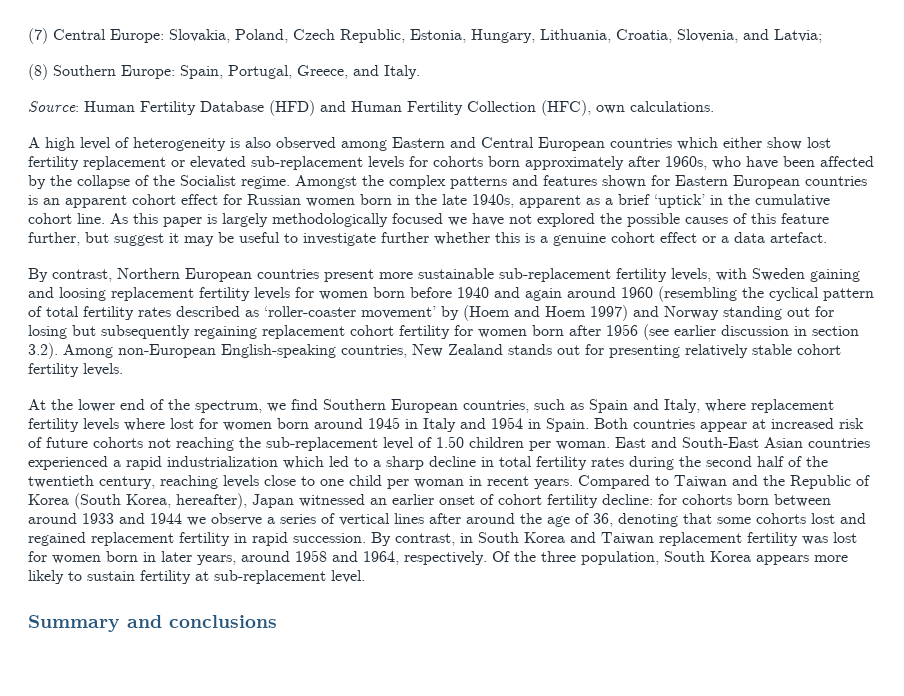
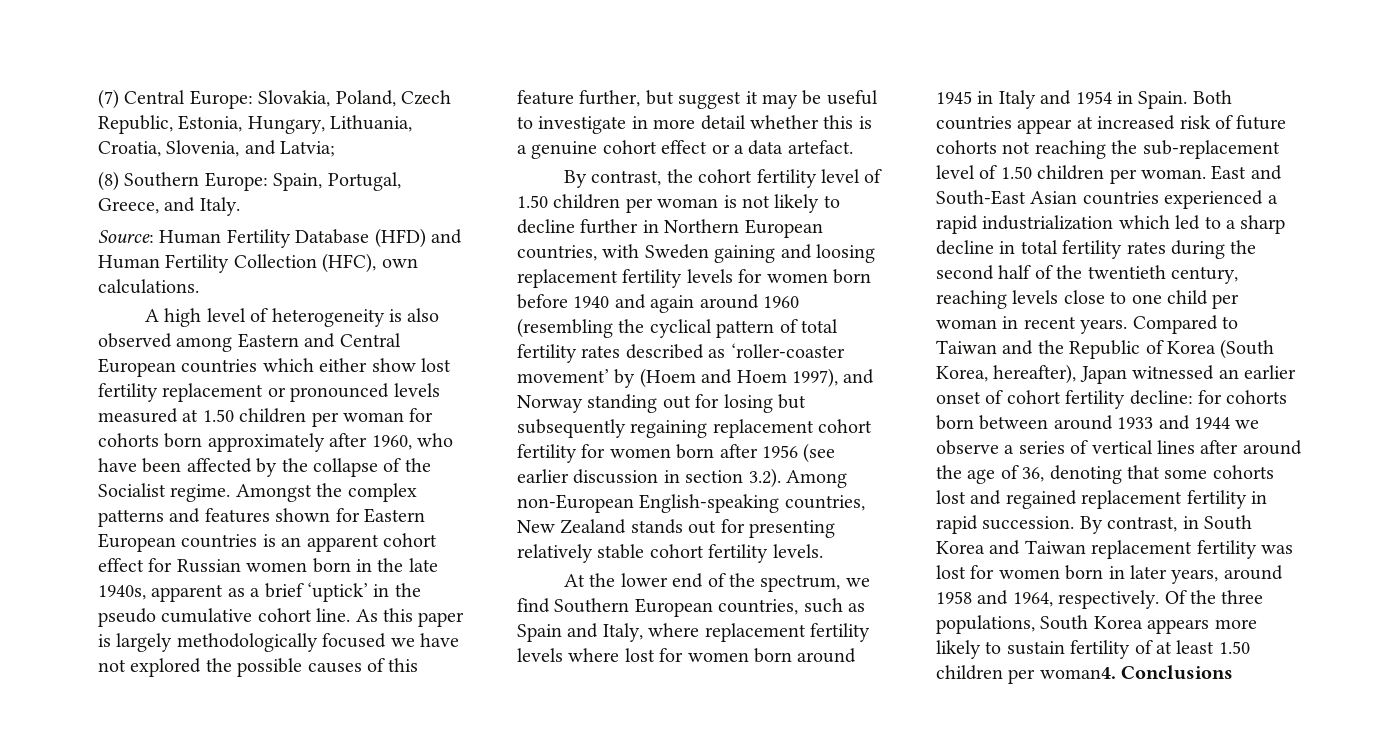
- A high level of heterogeneity is also observed among Eastern and Central European countries which either show lost fertility replacement or elevated sub-replacement levels for cohorts born approximately after 1960s, who have been affected by the collapse of the Socialist regime.
+ A high level of heterogeneity is also observed among Eastern and Central European countries which either show lost fertility replacement or pronounced levels measured at 1.50 children per woman for cohorts born approximately after 1960, who have been affected by the collapse of the Socialist regime.
- Amongst the complex patterns and features shown for Eastern European countries is an apparent cohort effect for Russian women born in the late 1940s, apparent as a brief ‘uptick’ in the cumulative cohort line.
+ Amongst the complex patterns and features shown for Eastern European countries is an apparent cohort effect for Russian women born in the late 1940s, apparent as a brief ‘uptick’ in the pseudo cumulative cohort line.
- As this paper is largely methodologically focused we have not explored the possible causes of this feature further, but suggest it may be useful to investigate further whether this is a genuine cohort effect or a data artefact.
+ As this paper is largely methodologically focused we have not explored the possible causes of this feature further, but suggest it may be useful to investigate in more detail whether this is a genuine cohort effect or a data artefact.
- By contrast, Northern European countries present more sustainable sub-replacement fertility levels, with Sweden gaining and loosing replacement fertility levels for women born before 1940 and again around 1960 (resembling the cyclical pattern of total fertility rates described as ‘roller-coaster movement’ by (Hoem and Hoem 1997) and Norway standing out for losing but subsequently regaining replacement cohort fertility for women born after 1956 (see earlier discussion in section 3.2). Among non-European English-speaking countries, New Zealand stands out for presenting relatively stable cohort fertility levels.
+ By contrast, the cohort fertility level of 1.50 children per woman is not likely to decline further in Northern European countries, with Sweden gaining and loosing replacement fertility levels for women born before 1940 and again around 1960 (resembling the cyclical pattern of total fertility rates described as ‘roller-coaster movement’ by (Hoem and Hoem 1997), and Norway standing out for losing but subsequently regaining replacement cohort fertility for women born after 1956 (see earlier discussion in section 3.2). Among non-European English-speaking countries, New Zealand stands out for presenting relatively stable cohort fertility levels.
- Of the three population, South Korea appears more likely to sustain fertility at sub-replacement level.
- Summary and conclusions
+ Of the three populations, South Korea appears more likely to sustain fertility of at least 1.50 children per woman4. Conclusions

